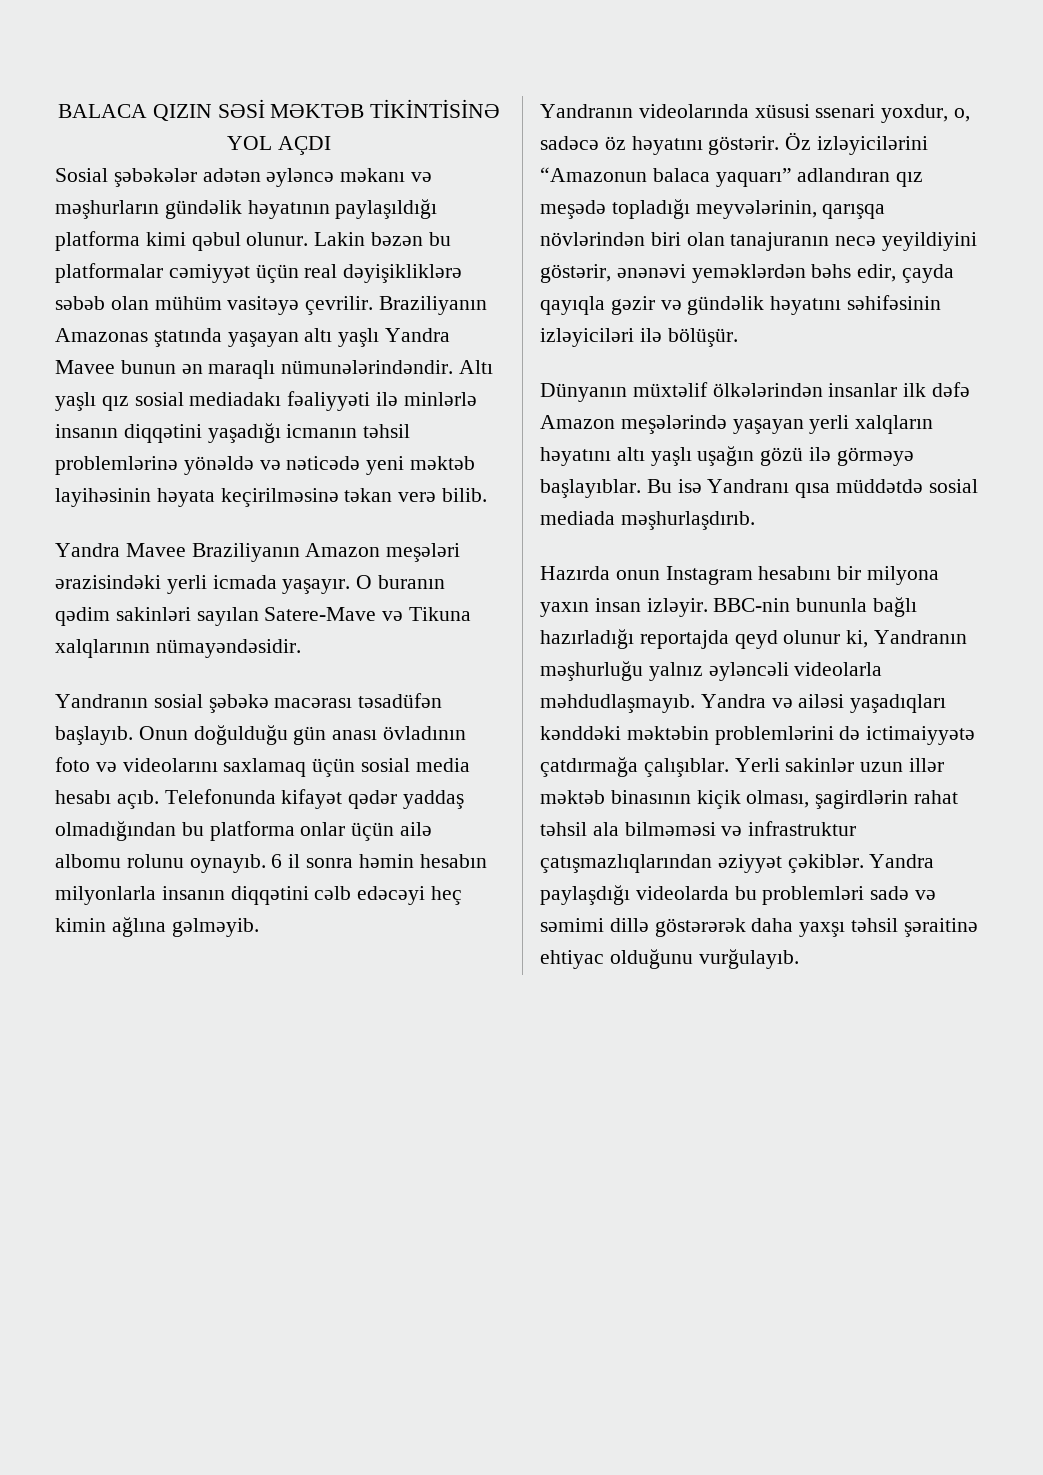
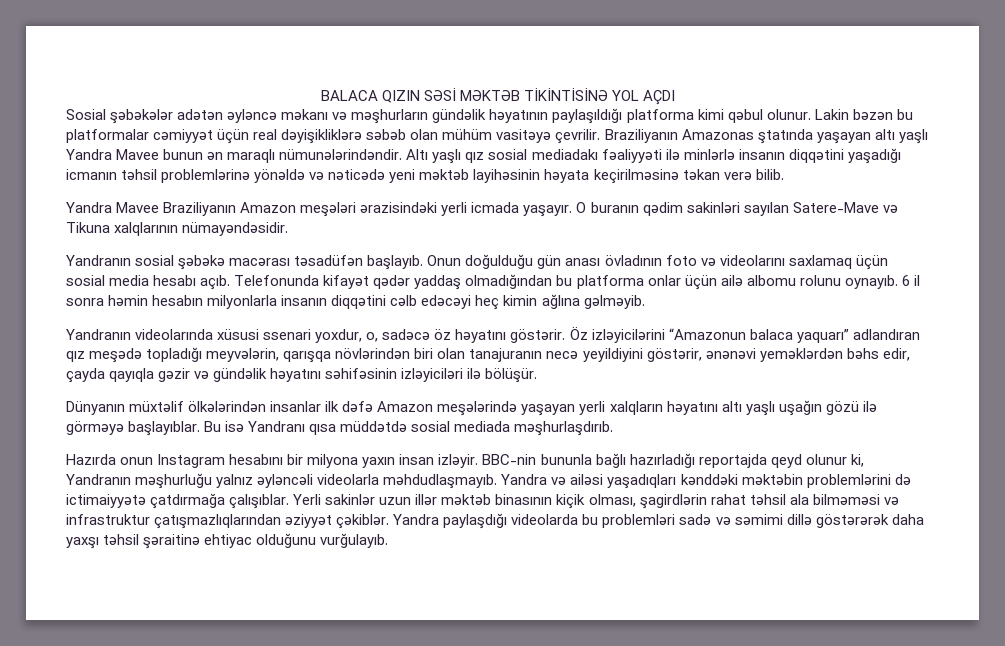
- Öz izləyicilərini “Amazonun balaca yaquarı” adlandıran qız meşədə topladığı meyvələrinin, qarışqa növlərindən biri olan tanajuranın necə yeyildiyini göstərir, ənənəvi yeməklərdən bəhs edir, çayda qayıqla gəzir və gündəlik həyatını səhifəsinin izləyiciləri ilə bölüşür.
+ Öz izləyicilərini “Amazonun balaca yaquarı” adlandıran qız meşədə topladığı meyvələrin, qarışqa növlərindən biri olan tanajuranın necə yeyildiyini göstərir, ənənəvi yeməklərdən bəhs edir, çayda qayıqla gəzir və gündəlik həyatını səhifəsinin izləyiciləri ilə bölüşür.

